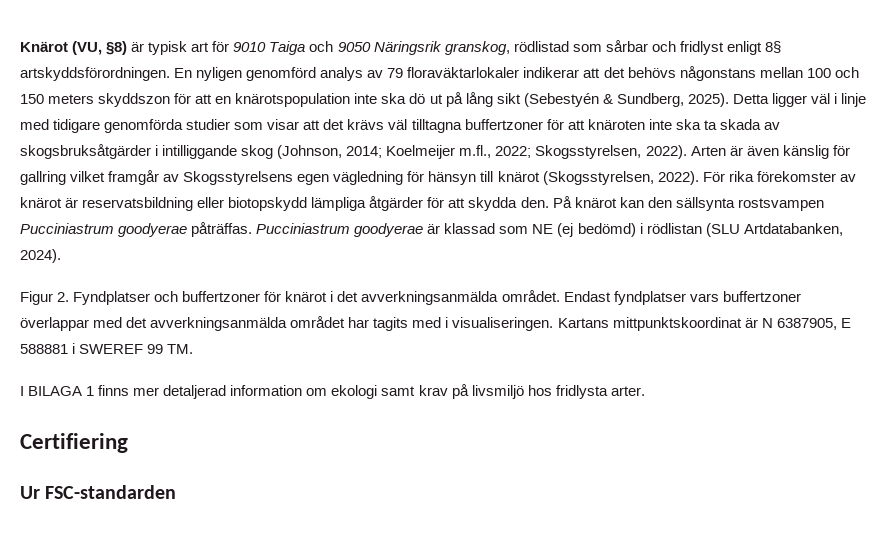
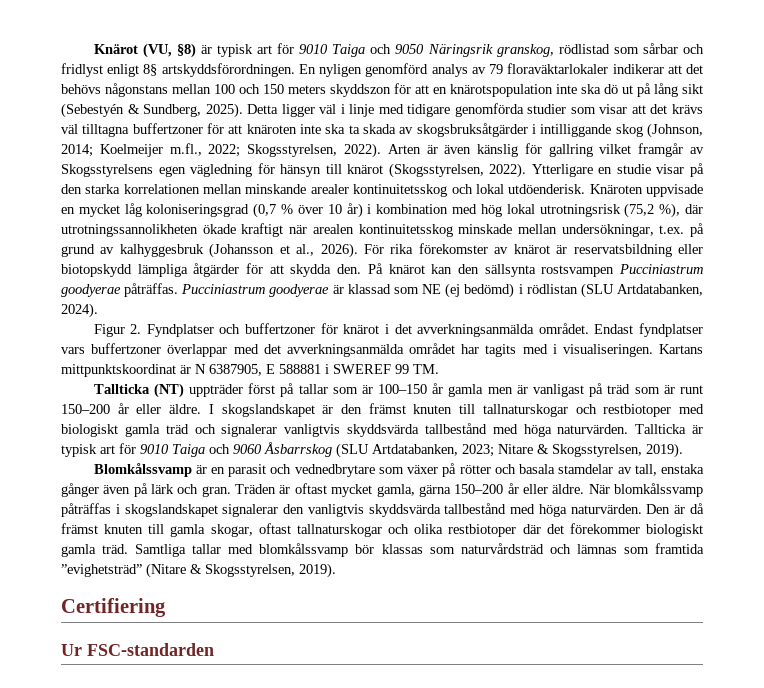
+ Ytterligare en studie visar på den starka korrelationen mellan minskande arealer kontinuitetsskog och lokal utdöenderisk. Knäroten uppvisade en mycket låg koloniseringsgrad (0,7 % över 10 år) i kombination med hög lokal utrotningsrisk (75,2 %), där utrotningssannolikheten ökade kraftigt när arealen kontinuitetsskog minskade mellan undersökningar, t.ex. på grund av kalhyggesbruk (Johansson et al., 2026).
- I BILAGA 1 finns mer detaljerad information om ekologi samt krav på livsmiljö hos fridlysta arter.
+ Tallticka (NT) uppträder först på tallar som är 100–150 år gamla men är vanligast på träd som är runt 150–200 år eller äldre. I skogslandskapet är den främst knuten till tallnaturskogar och restbiotoper med biologiskt gamla träd och signalerar vanligtvis skyddsvärda tallbestånd med höga naturvärden. Tallticka är typisk art för 9010 Taiga och 9060 Åsbarrskog (SLU Artdatabanken, 2023; Nitare & Skogsstyrelsen, 2019).
+ Blomkålssvamp är en parasit och vednedbrytare som växer på rötter och basala stamdelar av tall, enstaka gånger även på lärk och gran. Träden är oftast mycket gamla, gärna 150–200 år eller äldre. När blomkålssvamp påträffas i skogslandskapet signalerar den vanligtvis skyddsvärda tallbestånd med höga naturvärden. Den är då främst knuten till gamla skogar, oftast tallnaturskogar och olika restbiotoper där det förekommer biologiskt gamla träd. Samtliga tallar med blomkålssvamp bör klassas som naturvårdsträd och lämnas som framtida ”evighetsträd” (Nitare & Skogsstyrelsen, 2019).

